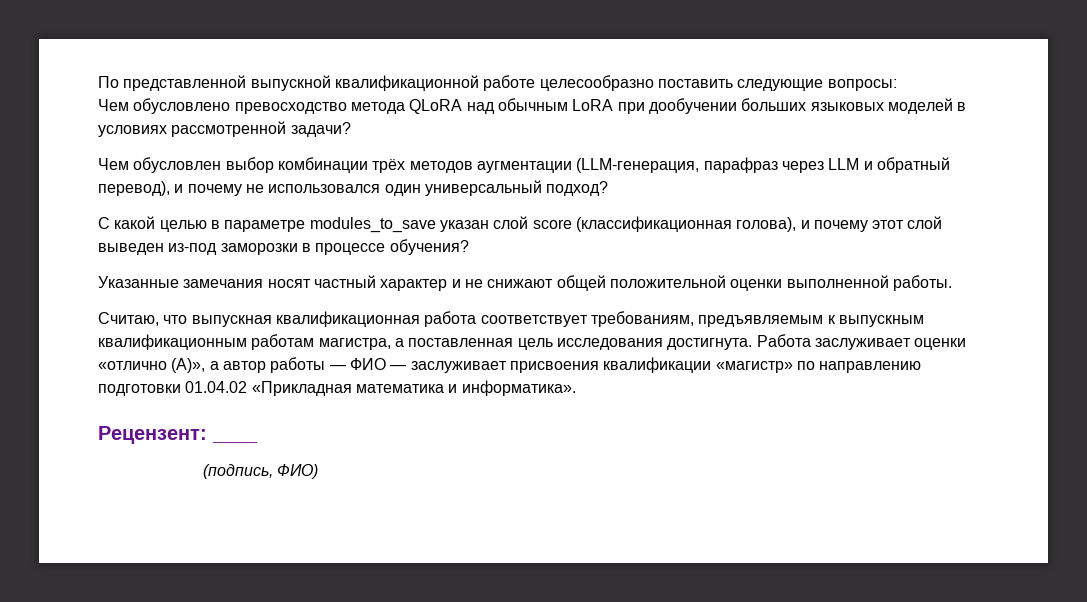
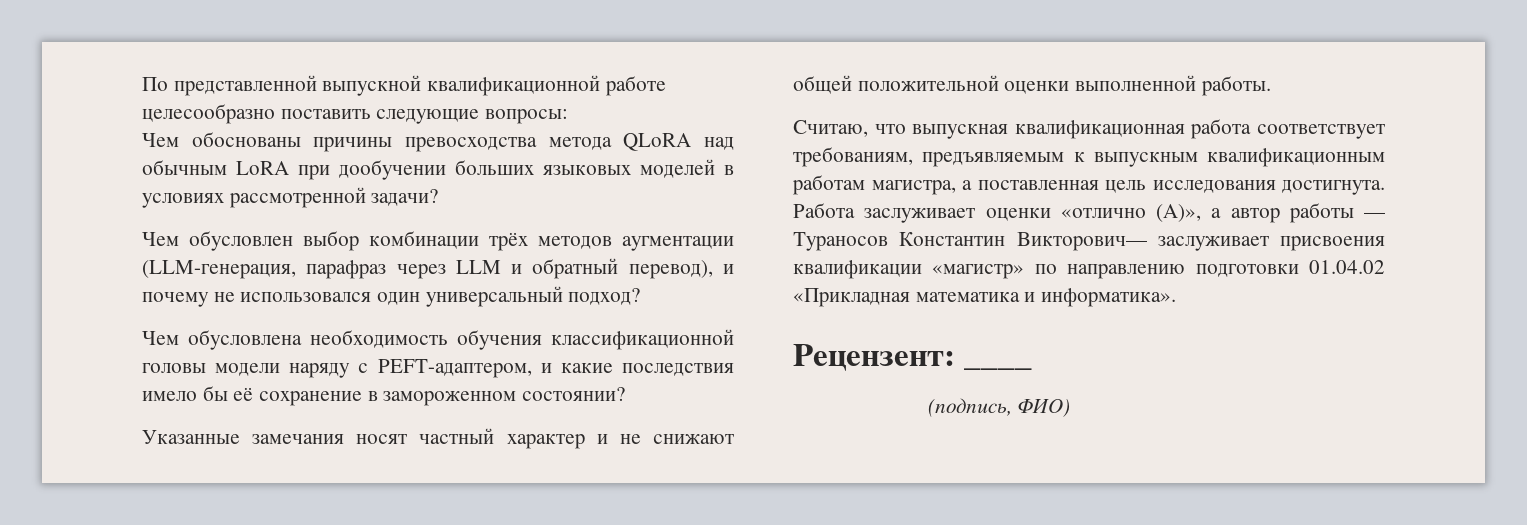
- Чем обусловлено превосходство метода QLoRA над обычным LoRA при дообучении больших языковых моделей в условиях рассмотренной задачи?
+ Чем обоснованы причины превосходства метода QLoRA над обычным LoRA при дообучении больших языковых моделей в условиях рассмотренной задачи?
- С какой целью в параметре modules_to_save указан слой score (классификационная голова), и почему этот слой выведен из-под заморозки в процессе обучения?
+ Чем обусловлена необходимость обучения классификационной головы модели наряду с PEFT-адаптером, и какие последствия имело бы её сохранение в замороженном состоянии?
- Работа заслуживает оценки «отлично (А)», а автор работы — ФИО — заслуживает присвоения квалификации «магистр» по направлению подготовки 01.04.02 «Прикладная математика и информатика».
+ Работа заслуживает оценки «отлично (А)», а автор работы — Тураносов Константин Викторович— заслуживает присвоения квалификации «магистр» по направлению подготовки 01.04.02 «Прикладная математика и информатика».

